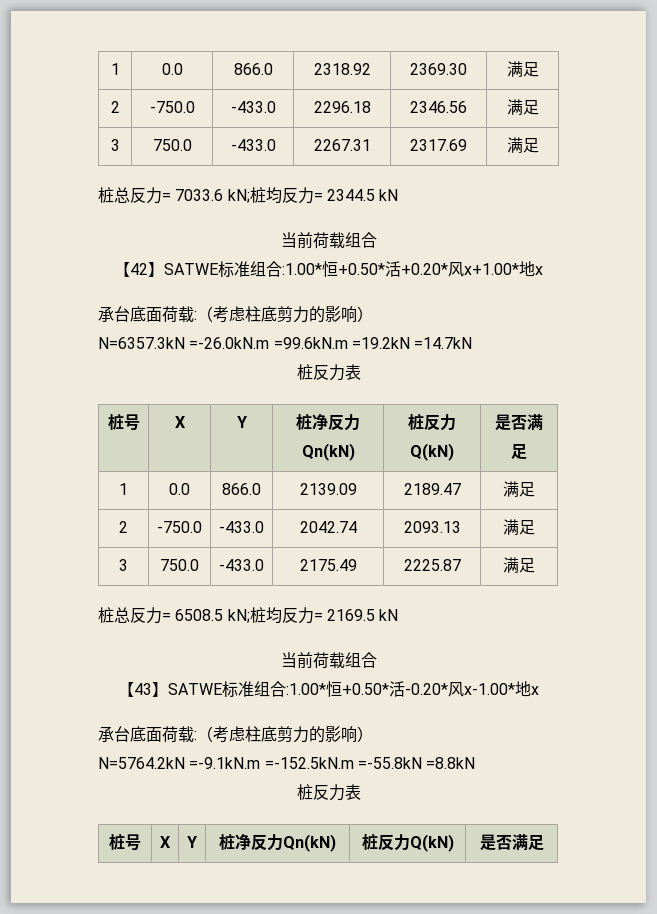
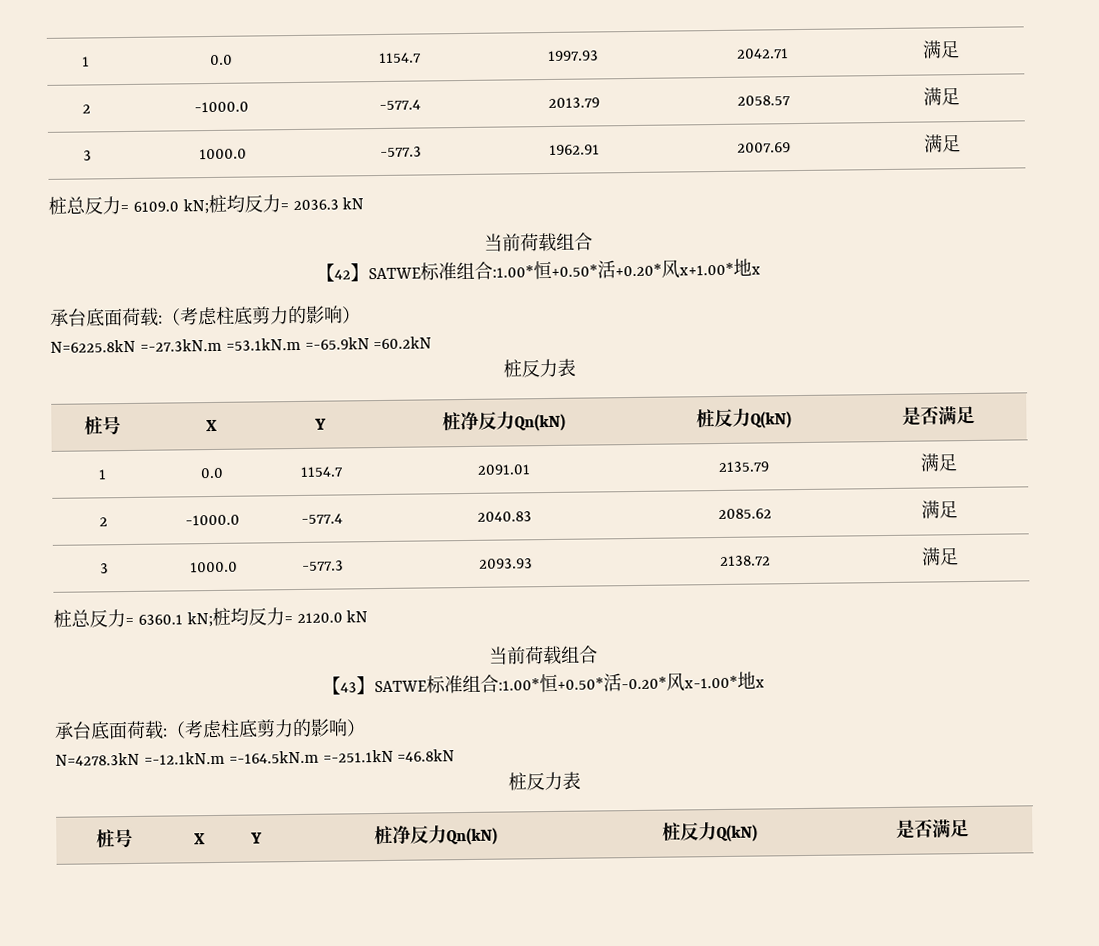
- 1 | 0.0 | 866.0 | 2318.92 | 2369.30 | 满足
- 2 | -750.0 | -433.0 | 2296.18 | 2346.56 | 满足
- 3 | 750.0 | -433.0 | 2267.31 | 2317.69 | 满足
- 桩总反力= 7033.6 kN;桩均反力= 2344.5 kN
+ 1 | 0.0 | 1154.7 | 1997.93 | 2042.71 | 满足
+ 2 | -1000.0 | -577.4 | 2013.79 | 2058.57 | 满足
+ 3 | 1000.0 | -577.3 | 1962.91 | 2007.69 | 满足
+ 桩总反力= 6109.0 kN;桩均反力= 2036.3 kN
- N=6357.3kN =-26.0kN.m =99.6kN.m =19.2kN =14.7kN
+ N=6225.8kN =-27.3kN.m =53.1kN.m =-65.9kN =60.2kN
- 1 | 0.0 | 866.0 | 2139.09 | 2189.47 | 满足
- 2 | -750.0 | -433.0 | 2042.74 | 2093.13 | 满足
- 3 | 750.0 | -433.0 | 2175.49 | 2225.87 | 满足
- 桩总反力= 6508.5 kN;桩均反力= 2169.5 kN
+ 1 | 0.0 | 1154.7 | 2091.01 | 2135.79 | 满足
+ 2 | -1000.0 | -577.4 | 2040.83 | 2085.62 | 满足
+ 3 | 1000.0 | -577.3 | 2093.93 | 2138.72 | 满足
+ 桩总反力= 6360.1 kN;桩均反力= 2120.0 kN
- N=5764.2kN =-9.1kN.m =-152.5kN.m =-55.8kN =8.8kN
+ N=4278.3kN =-12.1kN.m =-164.5kN.m =-251.1kN =46.8kN

